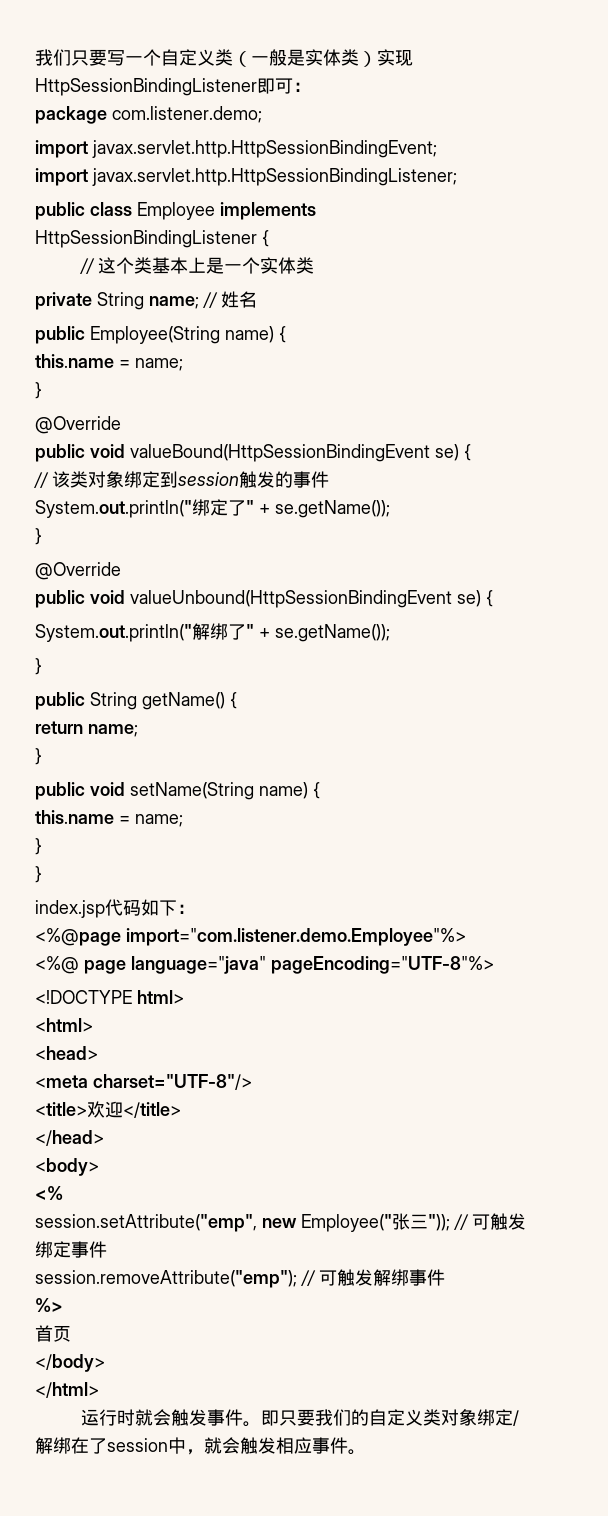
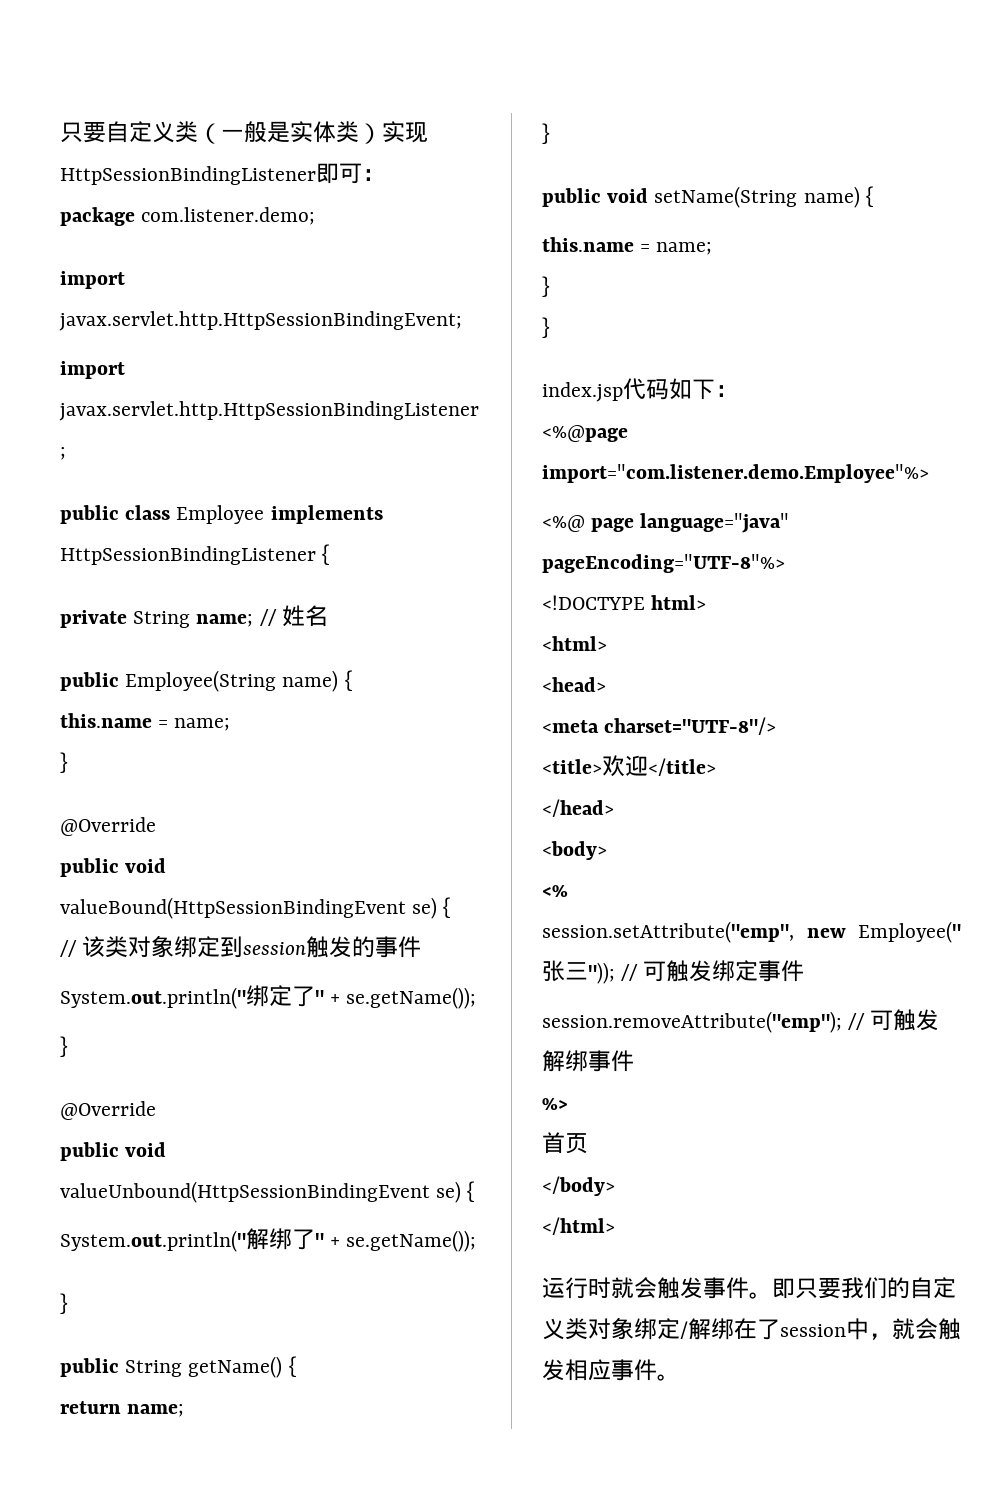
- 我们只要写一个自定义类（一般是实体类）实现HttpSessionBindingListener即可：
+ 只要自定义类（一般是实体类）实现HttpSessionBindingListener即可：
- // 这个类基本上是一个实体类

